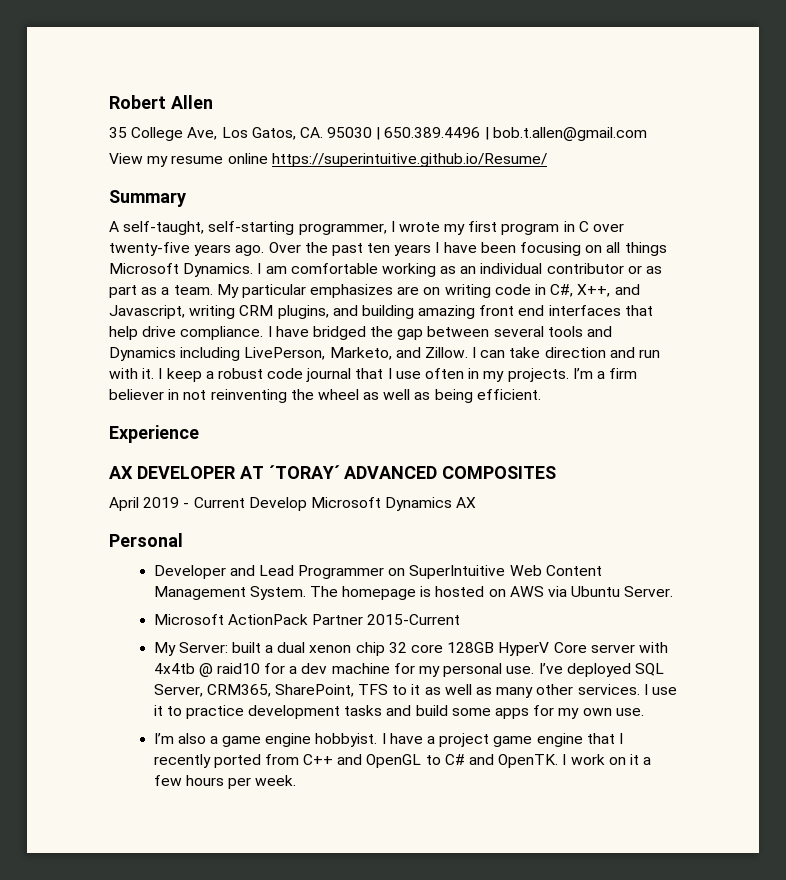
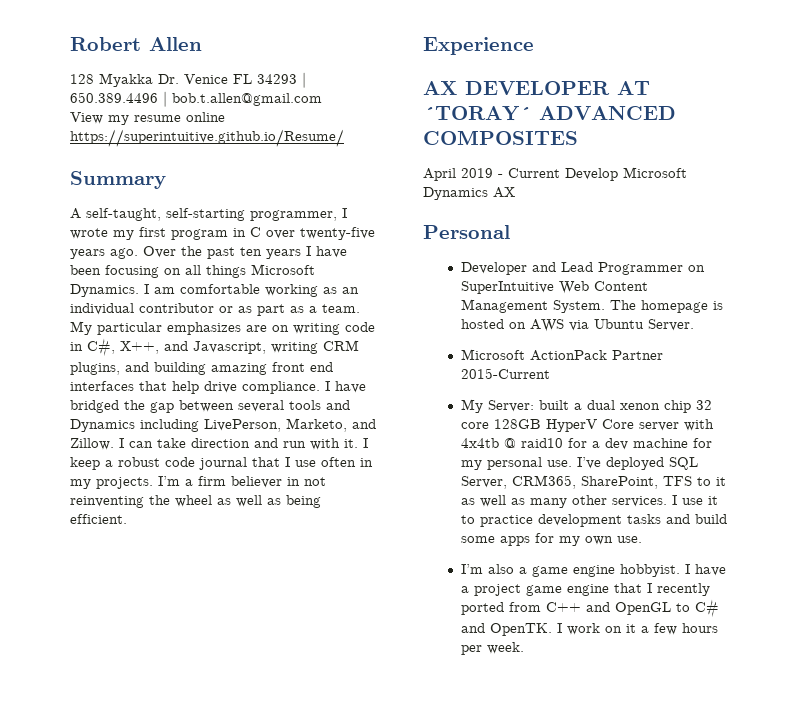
- 35 College Ave, Los Gatos, CA. 95030 | 650.389.4496 | bob.t.allen@gmail.com
+ 128 Myakka Dr. Venice FL 34293 | 650.389.4496 | bob.t.allen@gmail.com

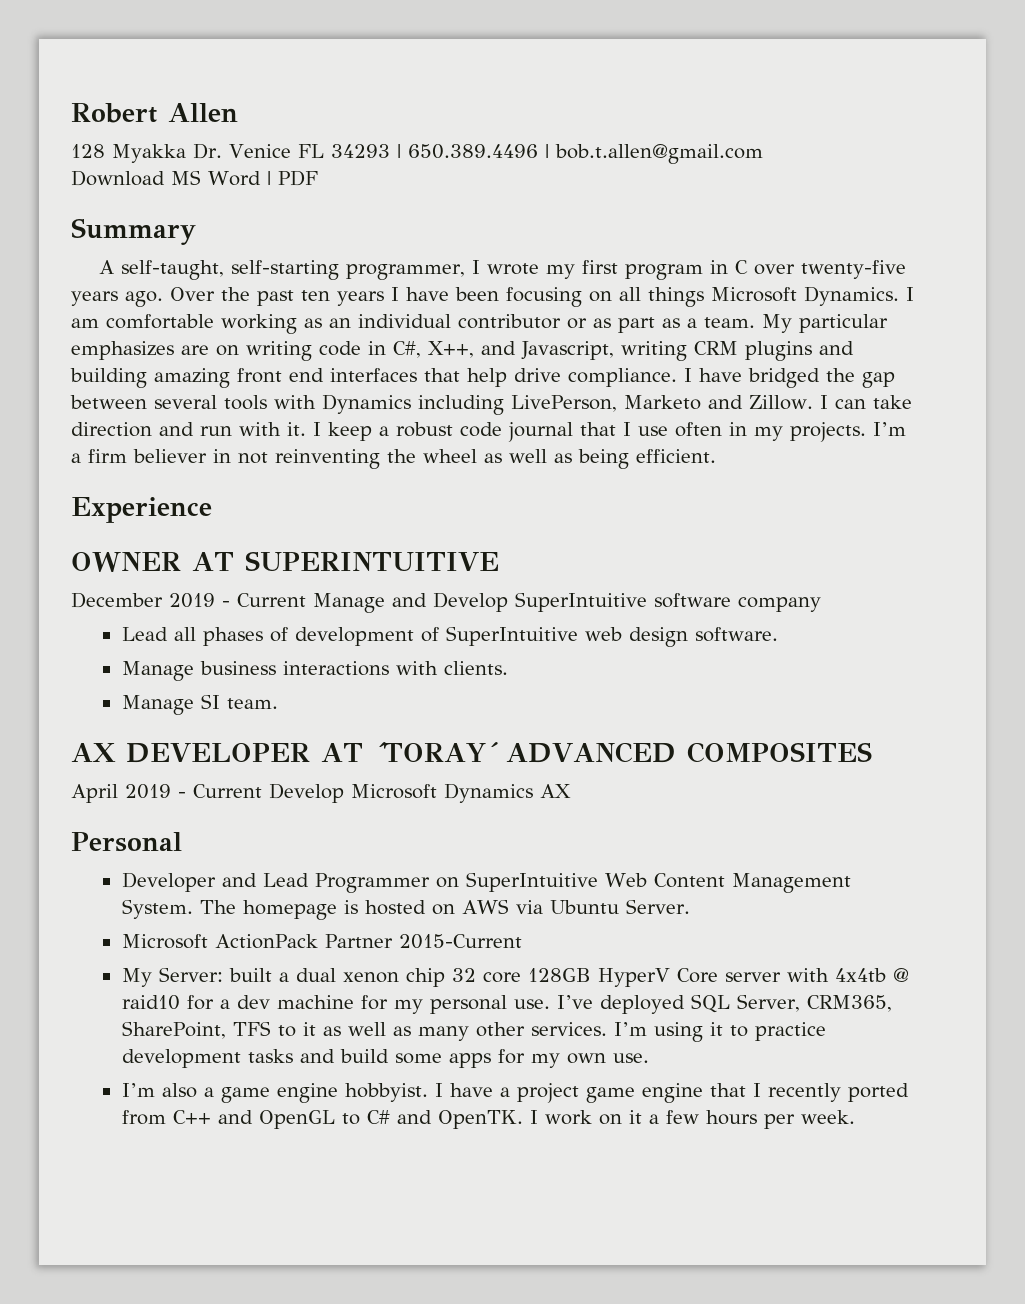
- View my resume online https://superintuitive.github.io/Resume/
+ Download MS Word | PDF
- My particular emphasizes are on writing code in C#, X++, and Javascript, writing CRM plugins, and building amazing front end interfaces that help drive compliance.
+ My particular emphasizes are on writing code in C#, X++, and Javascript, writing CRM plugins and building amazing front end interfaces that help drive compliance.
- I have bridged the gap between several tools and Dynamics including LivePerson, Marketo, and Zillow.
+ I have bridged the gap between several tools with Dynamics including LivePerson, Marketo and Zillow.
+ OWNER AT SUPERINTUITIVE
+ December 2019 - Current Manage and Develop SuperIntuitive software company
+ Lead all phases of development of SuperIntuitive web design software.
+ Manage business interactions with clients.
+ Manage SI team.
- I use it to practice development tasks and build some apps for my own use.
+ I’m using it to practice development tasks and build some apps for my own use.

